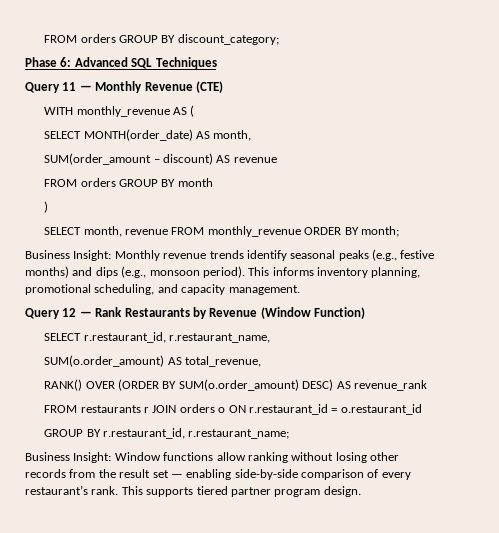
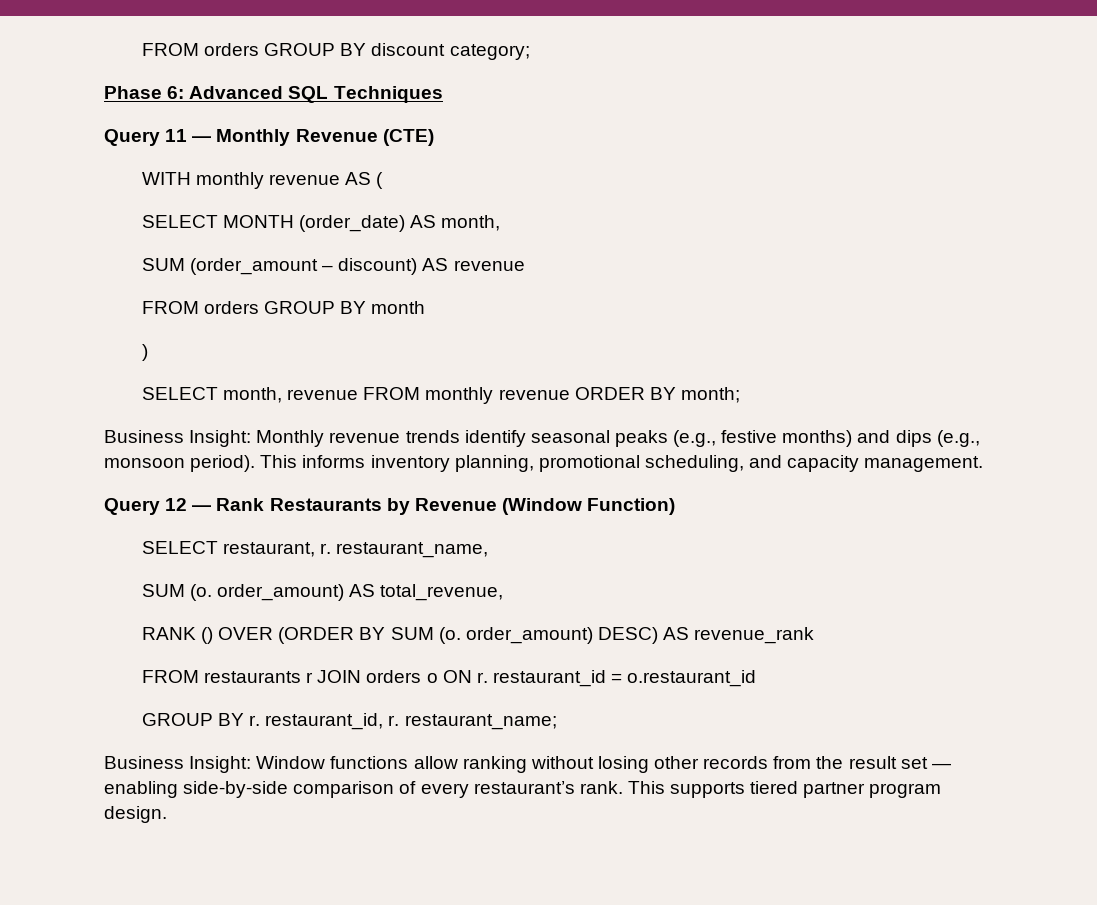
- FROM orders GROUP BY discount_category;
+ FROM orders GROUP BY discount category;
- WITH monthly_revenue AS (
+ WITH monthly revenue AS (
- SELECT MONTH(order_date) AS month,
+ SELECT MONTH (order_date) AS month,
- SUM(order_amount – discount) AS revenue
+ SUM (order_amount – discount) AS revenue
- SELECT month, revenue FROM monthly_revenue ORDER BY month;
+ SELECT month, revenue FROM monthly revenue ORDER BY month;
- SELECT r.restaurant_id, r.restaurant_name,
- SUM(o.order_amount) AS total_revenue,
+ SELECT restaurant, r. restaurant_name,
+ SUM (o. order_amount) AS total_revenue,
- RANK() OVER (ORDER BY SUM(o.order_amount) DESC) AS revenue_rank
+ RANK () OVER (ORDER BY SUM (o. order_amount) DESC) AS revenue_rank
- FROM restaurants r JOIN orders o ON r.restaurant_id = o.restaurant_id
+ FROM restaurants r JOIN orders o ON r. restaurant_id = o.restaurant_id
- GROUP BY r.restaurant_id, r.restaurant_name;
+ GROUP BY r. restaurant_id, r. restaurant_name;

